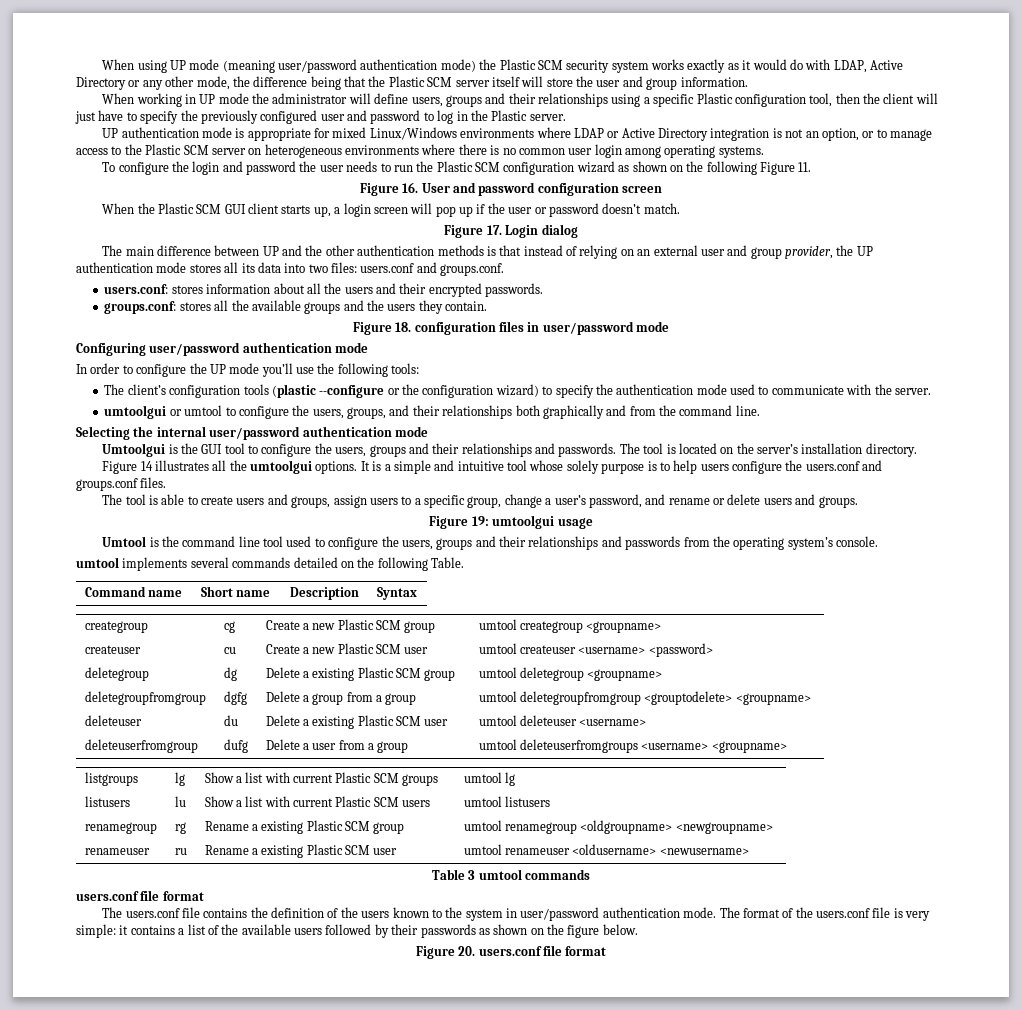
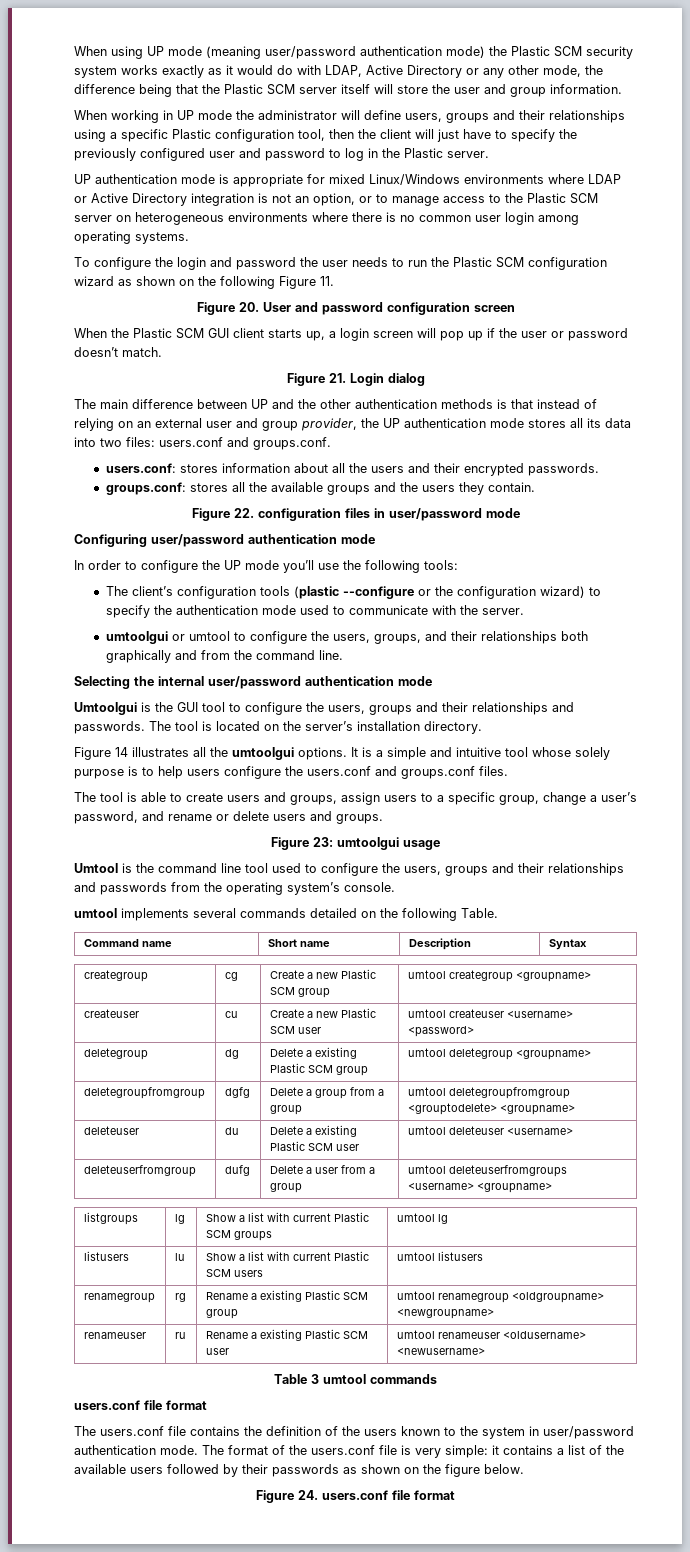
- Figure 16. User and password configuration screen
+ Figure 20. User and password configuration screen
- Figure 17. Login dialog
+ Figure 21. Login dialog
- Figure 18. configuration files in user/password mode
+ Figure 22. configuration files in user/password mode
- Figure 19: umtoolgui usage
+ Figure 23: umtoolgui usage
- Figure 20. users.conf file format
+ Figure 24. users.conf file format

